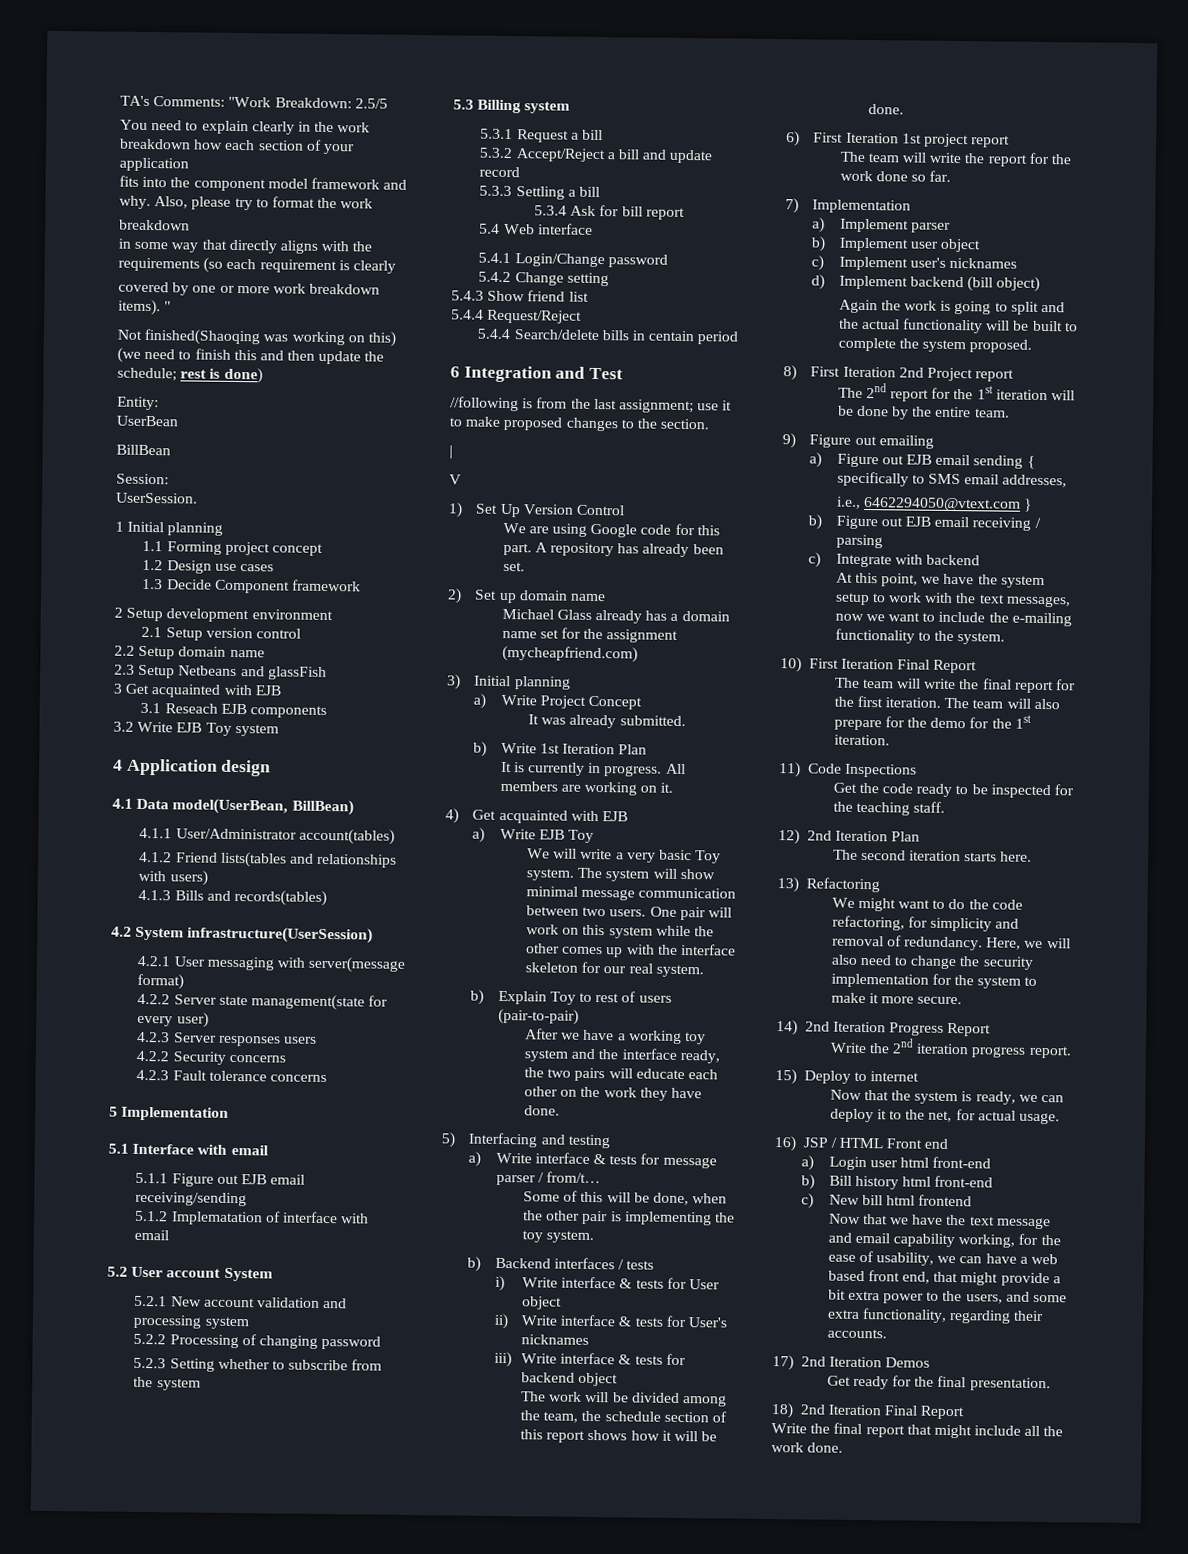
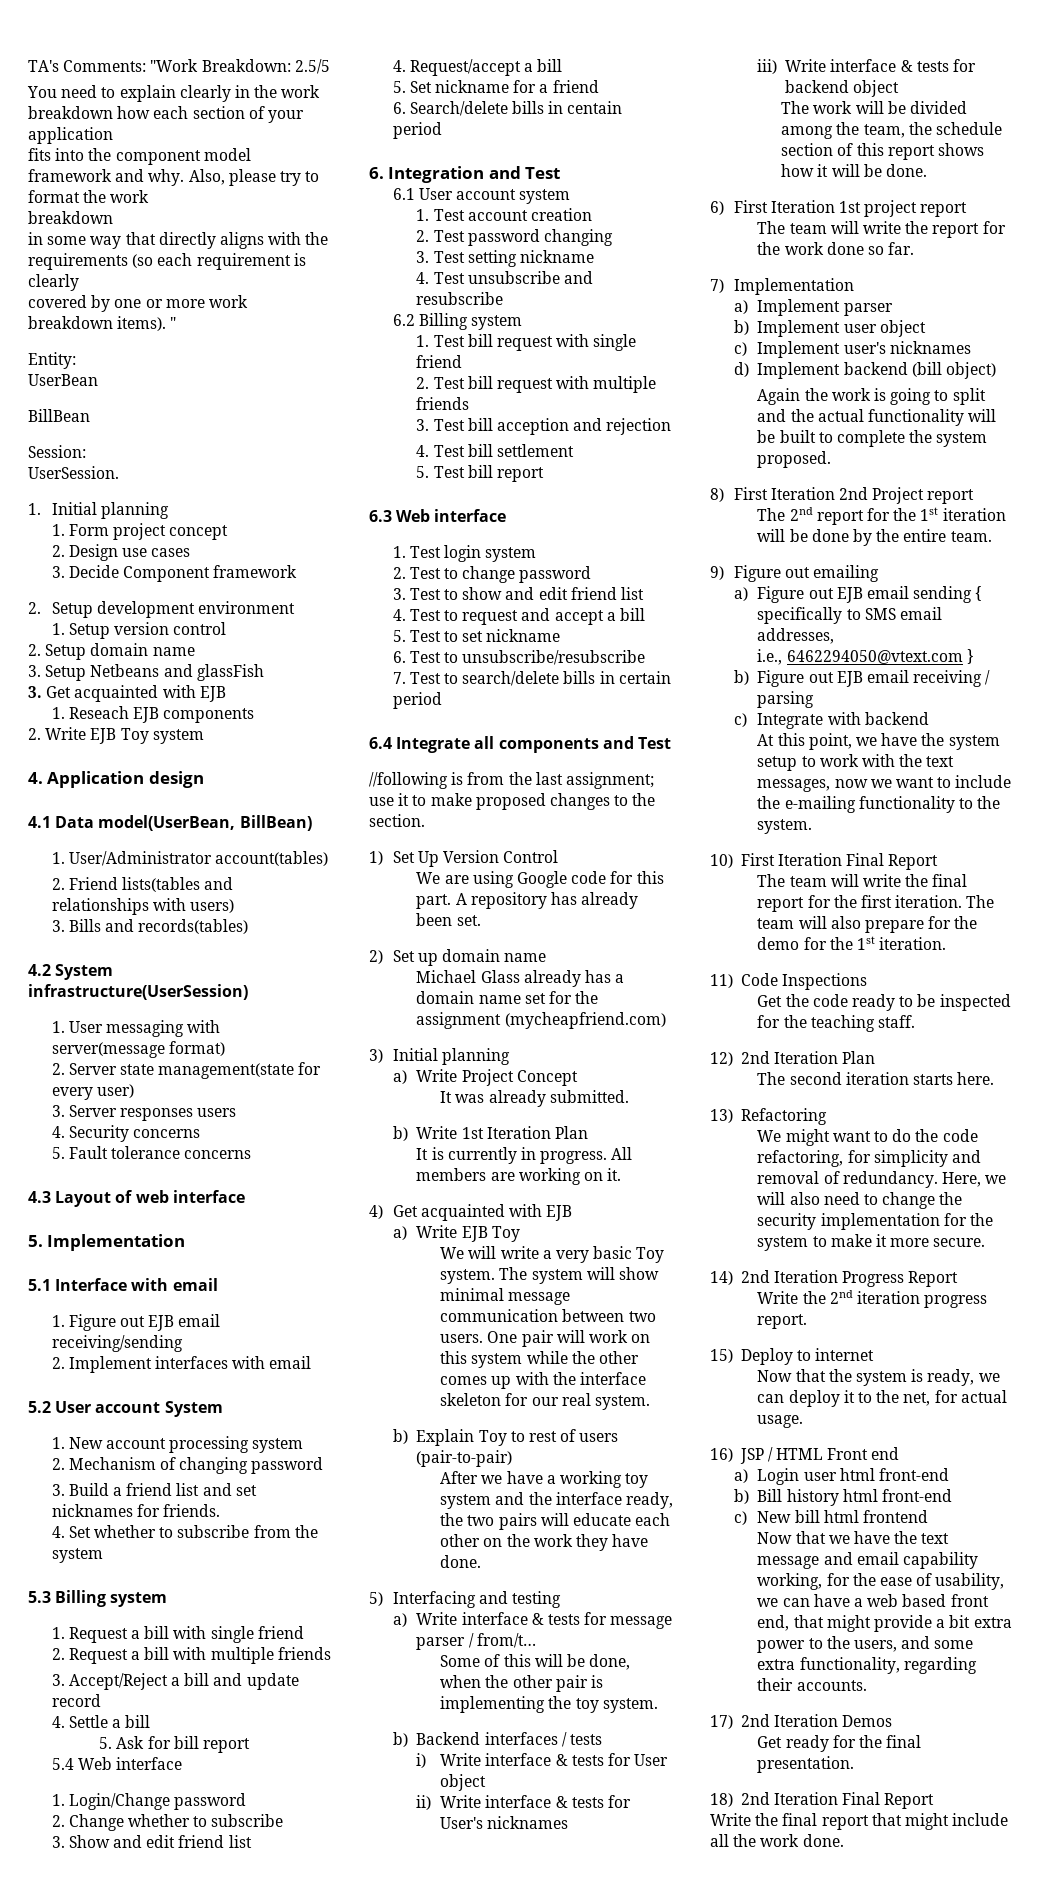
- Not finished(Shaoqing was working on this) (we need to finish this and then update the schedule; rest is done)
- 1 Initial planning
- 1.1 Forming project concept
+ 1. Initial planning
+ 1. Form project concept
- 1.2 Design use cases
+ 2. Design use cases
- 1.3 Decide Component framework
+ 3. Decide Component framework
- 2 Setup development environment
+ 2. Setup development environment
- 2.1 Setup version control
+ 1. Setup version control
- 2.2 Setup domain name
+ 2. Setup domain name
- 2.3 Setup Netbeans and glassFish
+ 3. Setup Netbeans and glassFish
- 3 Get acquainted with EJB
- 3.1 Reseach EJB components
+ 3. Get acquainted with EJB
+ 1. Reseach EJB components
- 3.2 Write EJB Toy system
+ 2. Write EJB Toy system
- 4 Application design
+ 4. Application design
- 4.1.1 User/Administrator account(tables)
+ 1. User/Administrator account(tables)
- 4.1.2 Friend lists(tables and relationships with users)
+ 2. Friend lists(tables and relationships with users)
- 4.1.3 Bills and records(tables)
+ 3. Bills and records(tables)
- 4.2.1 User messaging with server(message format)
+ 1. User messaging with server(message format)
- 4.2.2 Server state management(state for every user)
+ 2. Server state management(state for every user)
- 4.2.3 Server responses users
+ 3. Server responses users
- 4.2.2 Security concerns
+ 4. Security concerns
- 4.2.3 Fault tolerance concerns
+ 5. Fault tolerance concerns
- 5 Implementation
+ 4.3 Layout of web interface
+ 5. Implementation
- 5.1.1 Figure out EJB email receiving/sending
+ 1. Figure out EJB email receiving/sending
- 5.1.2 Implematation of interface with email
+ 2. Implement interfaces with email
- 5.2.1 New account validation and processing system
+ 1. New account processing system
- 5.2.2 Processing of changing password
+ 2. Mechanism of changing password
- 5.2.3 Setting whether to subscribe from the system
+ 3. Build a friend list and set nicknames for friends.
+ 4. Set whether to subscribe from the system
- 5.3.1 Request a bill
- 5.3.2 Accept/Reject a bill and update record
+ 1. Request a bill with single friend
+ 2. Request a bill with multiple friends
+ 3. Accept/Reject a bill and update record
- 5.3.3 Settling a bill
- 5.3.4 Ask for bill report
+ 4. Settle a bill
+ 5. Ask for bill report
- 5.4.1 Login/Change password
+ 1. Login/Change password
- 5.4.2 Change setting
- 5.4.3 Show friend list
- 5.4.4 Request/Reject
- 5.4.4 Search/delete bills in centain period
+ 2. Change whether to subscribe
+ 3. Show and edit friend list
+ 4. Request/accept a bill
+ 5. Set nickname for a friend
+ 6. Search/delete bills in centain period
- 6 Integration and Test
+ 6. Integration and Test
+ 6.1 User account system
+ 1. Test account creation
+ 2. Test password changing
+ 3. Test setting nickname
+ 4. Test unsubscribe and resubscribe
+ 6.2 Billing system
+ 1. Test bill request with single friend
+ 2. Test bill request with multiple friends
+ 3. Test bill acception and rejection
+ 4. Test bill settlement
+ 5. Test bill report
+ 6.3 Web interface
+ 1. Test login system
+ 2. Test to change password
+ 3. Test to show and edit friend list
+ 4. Test to request and accept a bill
+ 5. Test to set nickname
+ 6. Test to unsubscribe/resubscribe
+ 7. Test to search/delete bills in certain period
+ 6.4 Integrate all components and Test
  //following is from the last assignment; use it to make proposed changes to the section.
- |
- V

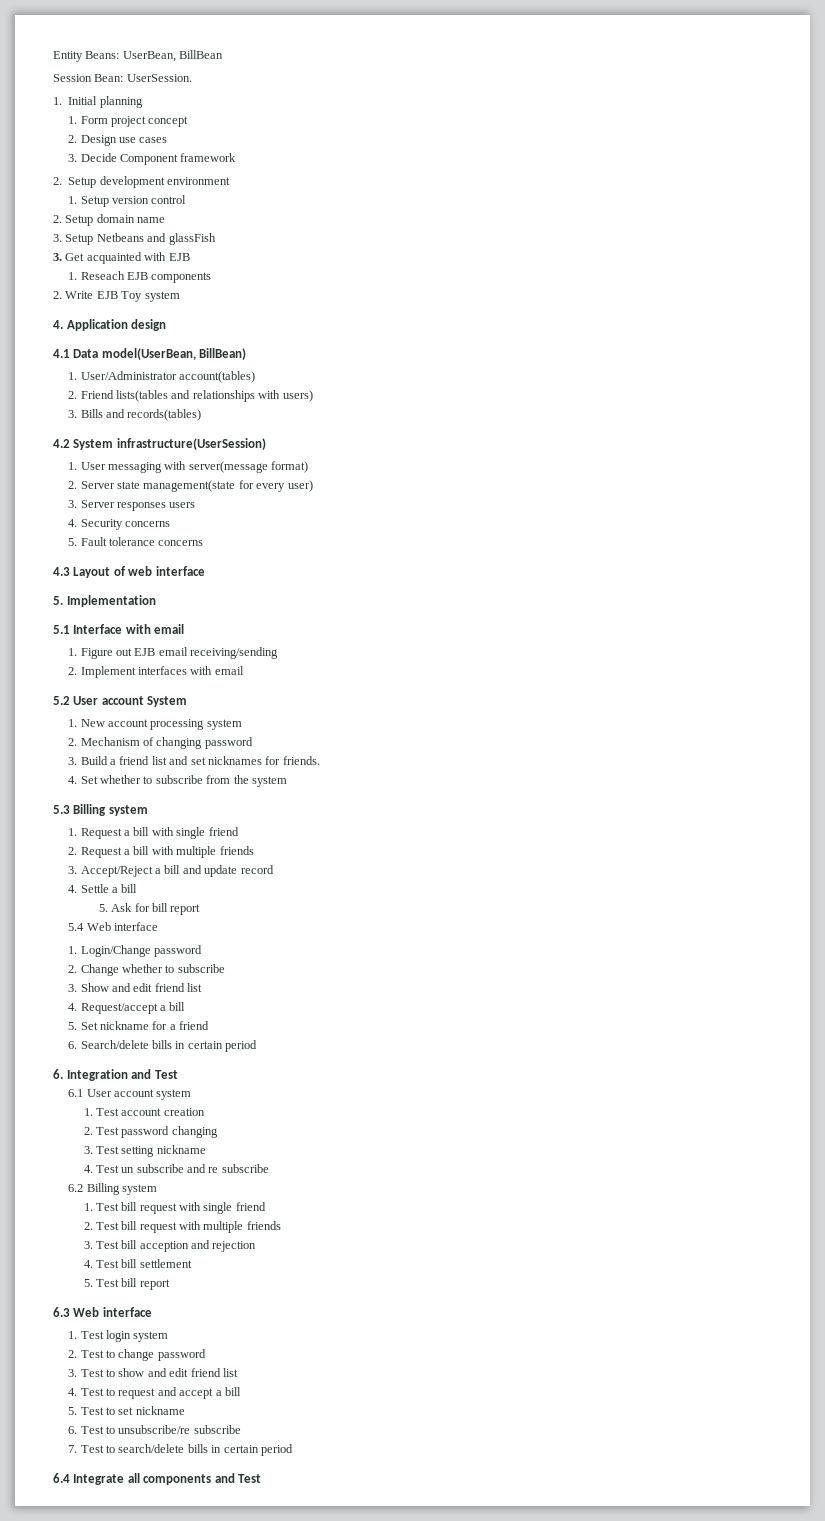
- TA's Comments: "Work Breakdown: 2.5/5
- You need to explain clearly in the work breakdown how each section of your application
- fits into the component model framework and why. Also, please try to format the work
- breakdown
- in some way that directly aligns with the requirements (so each requirement is clearly
- covered by one or more work breakdown items). "
- Entity:
- UserBean
- BillBean
+ Entity Beans: UserBean, BillBean
- Session:
- UserSession.
+ Session Bean: UserSession.
- 6. Search/delete bills in centain period
+ 6. Search/delete bills in certain period
- 4. Test unsubscribe and resubscribe
+ 4. Test un subscribe and re subscribe
- 6. Test to unsubscribe/resubscribe
+ 6. Test to unsubscribe/re subscribe
- //following is from the last assignment; use it to make proposed changes to the section.
- 1) Set Up Version Control
- We are using Google code for this part. A repository has already been set.
- 2) Set up domain name
- Michael Glass already has a domain name set for the assignment (mycheapfriend.com)
- 3) Initial planning
- a) Write Project Concept
- It was already submitted.
- b) Write 1st Iteration Plan
- It is currently in progress. All members are working on it.
- 4) Get acquainted with EJB
- a) Write EJB Toy
- We will write a very basic Toy system. The system will show minimal message communication between two users. One pair will work on this system while the other comes up with the interface skeleton for our real system.
- b) Explain Toy to rest of users (pair-to-pair)
- After we have a working toy system and the interface ready, the two pairs will educate each other on the work they have done.
- 5) Interfacing and testing
- a) Write interface & tests for message parser / from/t…
- Some of this will be done, when the other pair is implementing the toy system.
- b) Backend interfaces / tests
- i) Write interface & tests for User object
- ii) Write interface & tests for User's nicknames
- iii) Write interface & tests for backend object
- The work will be divided among the team, the schedule section of this report shows how it will be done.
- 6) First Iteration 1st project report
- The team will write the report for the work done so far.
- 7) Implementation
- a) Implement parser
- b) Implement user object
- c) Implement user's nicknames
- d) Implement backend (bill object)
- Again the work is going to split and the actual functionality will be built to complete the system proposed.
- 8) First Iteration 2nd Project report
- The 2nd report for the 1st iteration will be done by the entire team.
- 9) Figure out emailing
- a) Figure out EJB email sending { specifically to SMS email addresses,
- i.e., 6462294050@vtext.com }
- b) Figure out EJB email receiving / parsing
- c) Integrate with backend
- At this point, we have the system setup to work with the text messages, now we want to include the e-mailing functionality to the system.
- 10) First Iteration Final Report
- The team will write the final report for the first iteration. The team will also prepare for the demo for the 1st iteration.
- 11) Code Inspections
- Get the code ready to be inspected for the teaching staff.
- 12) 2nd Iteration Plan
- The second iteration starts here.
- 13) Refactoring
- We might want to do the code refactoring, for simplicity and removal of redundancy. Here, we will also need to change the security implementation for the system to make it more secure.
- 14) 2nd Iteration Progress Report
- Write the 2nd iteration progress report.
- 15) Deploy to internet
- Now that the system is ready, we can deploy it to the net, for actual usage.
- 16) JSP / HTML Front end
- a) Login user html front-end
- b) Bill history html front-end
- c) New bill html frontend
- Now that we have the text message and email capability working, for the ease of usability, we can have a web based front end, that might provide a bit extra power to the users, and some extra functionality, regarding their accounts.
- 17) 2nd Iteration Demos
- Get ready for the final presentation.
- 18) 2nd Iteration Final Report
- Write the final report that might include all the work done.

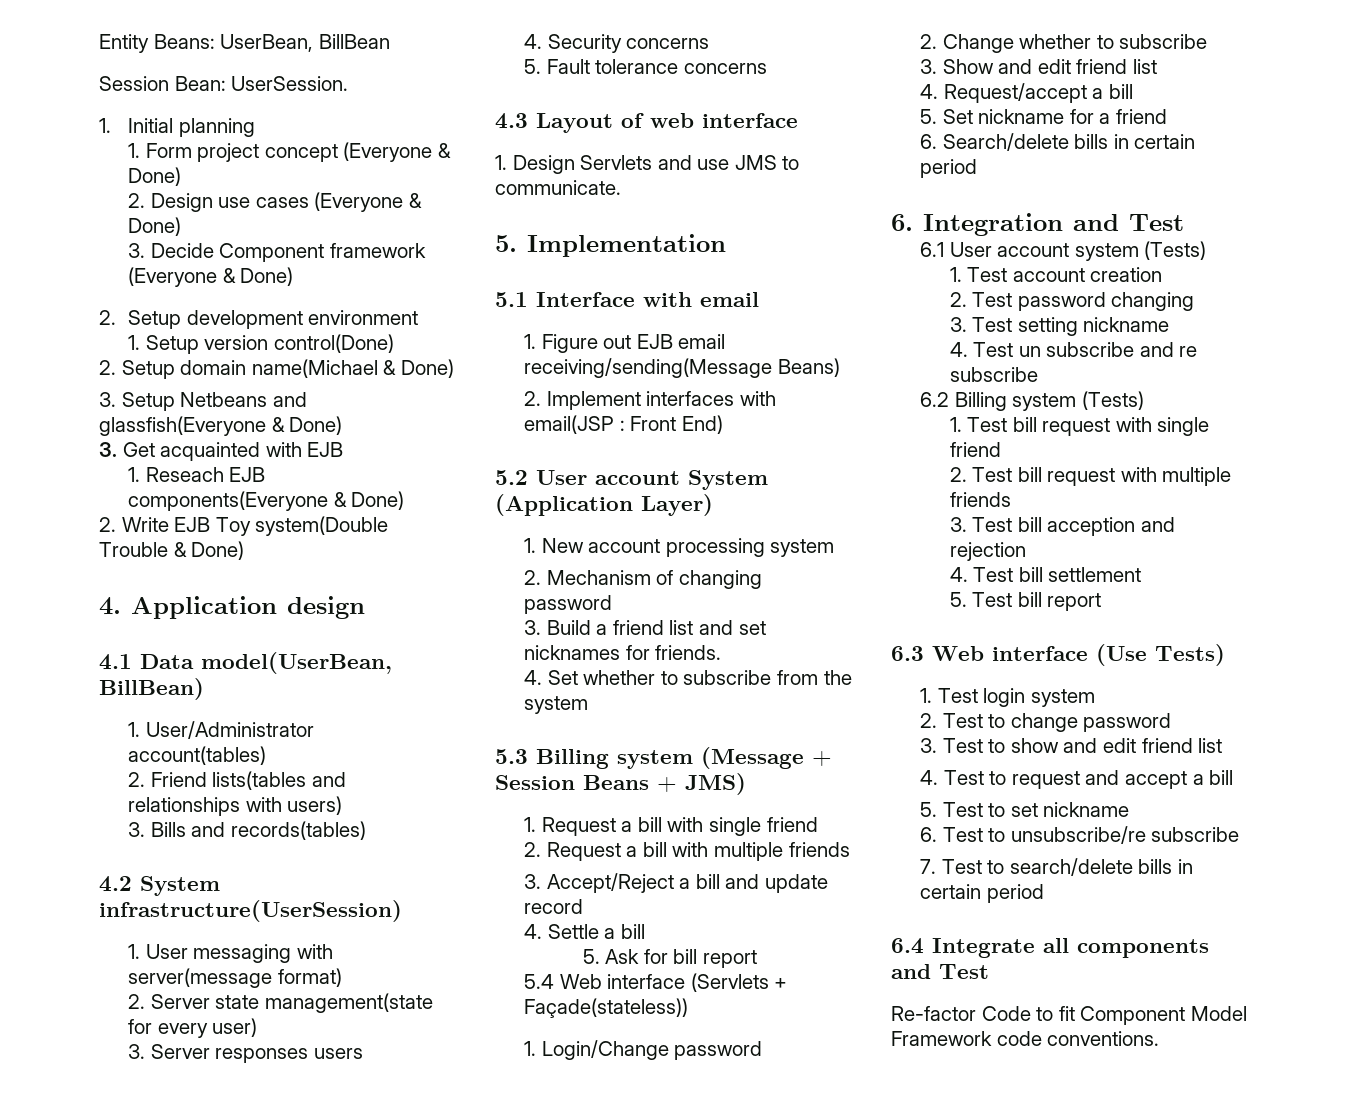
- 1. Form project concept
+ 1. Form project concept (Everyone & Done)
- 2. Design use cases
+ 2. Design use cases (Everyone & Done)
- 3. Decide Component framework
+ 3. Decide Component framework (Everyone & Done)
- 1. Setup version control
+ 1. Setup version control(Done)
- 2. Setup domain name
+ 2. Setup domain name(Michael & Done)
- 3. Setup Netbeans and glassFish
+ 3. Setup Netbeans and glassfish(Everyone & Done)
- 1. Reseach EJB components
+ 1. Reseach EJB components(Everyone & Done)
- 2. Write EJB Toy system
+ 2. Write EJB Toy system(Double Trouble & Done)
+ 1. Design Servlets and use JMS to communicate.
- 1. Figure out EJB email receiving/sending
+ 1. Figure out EJB email receiving/sending(Message Beans)
- 2. Implement interfaces with email
+ 2. Implement interfaces with email(JSP : Front End)
- 5.2 User account System
+ 5.2 User account System (Application Layer)
- 5.3 Billing system
+ 5.3 Billing system (Message + Session Beans + JMS)
- 5.4 Web interface
+ 5.4 Web interface (Servlets + Façade(stateless))
- 6.1 User account system
+ 6.1 User account system (Tests)
- 6.2 Billing system
+ 6.2 Billing system (Tests)
- 6.3 Web interface
+ 6.3 Web interface (Use Tests)
+ Re-factor Code to fit Component Model Framework code conventions.

